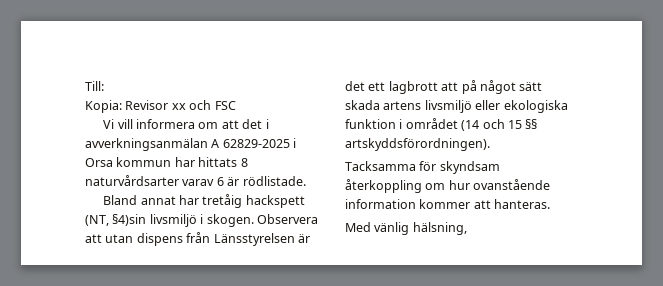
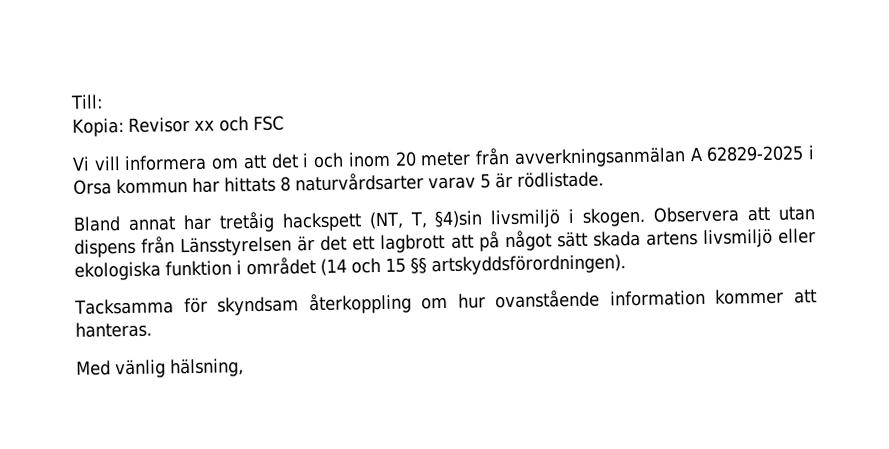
- Vi vill informera om att det i avverkningsanmälan A 62829-2025 i Orsa kommun har hittats 8 naturvårdsarter varav 6 är rödlistade.
+ Vi vill informera om att det i och inom 20 meter från avverkningsanmälan A 62829-2025 i Orsa kommun har hittats 8 naturvårdsarter varav 5 är rödlistade.
- Bland annat har tretåig hackspett (NT, §4)sin livsmiljö i skogen.
+ Bland annat har tretåig hackspett (NT, T, §4)sin livsmiljö i skogen.

